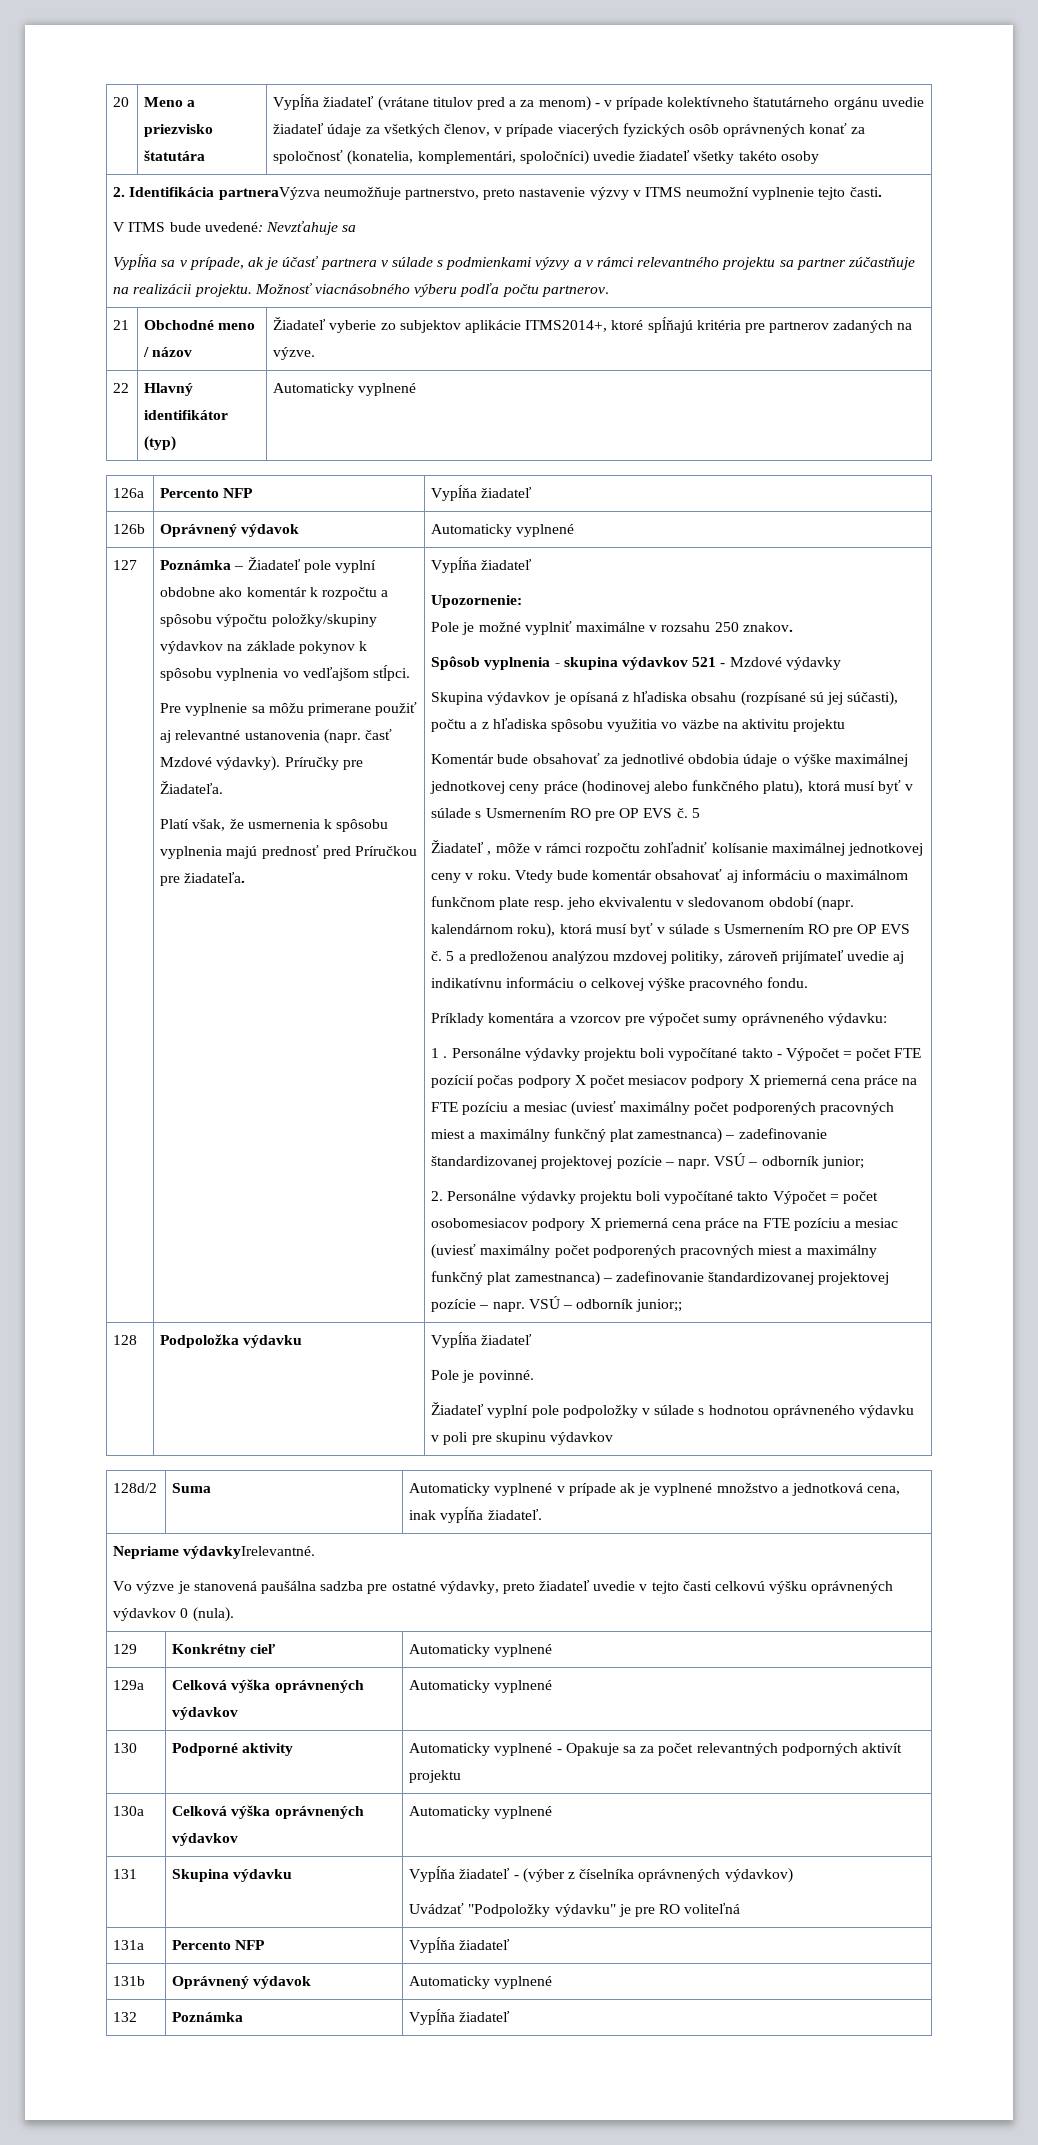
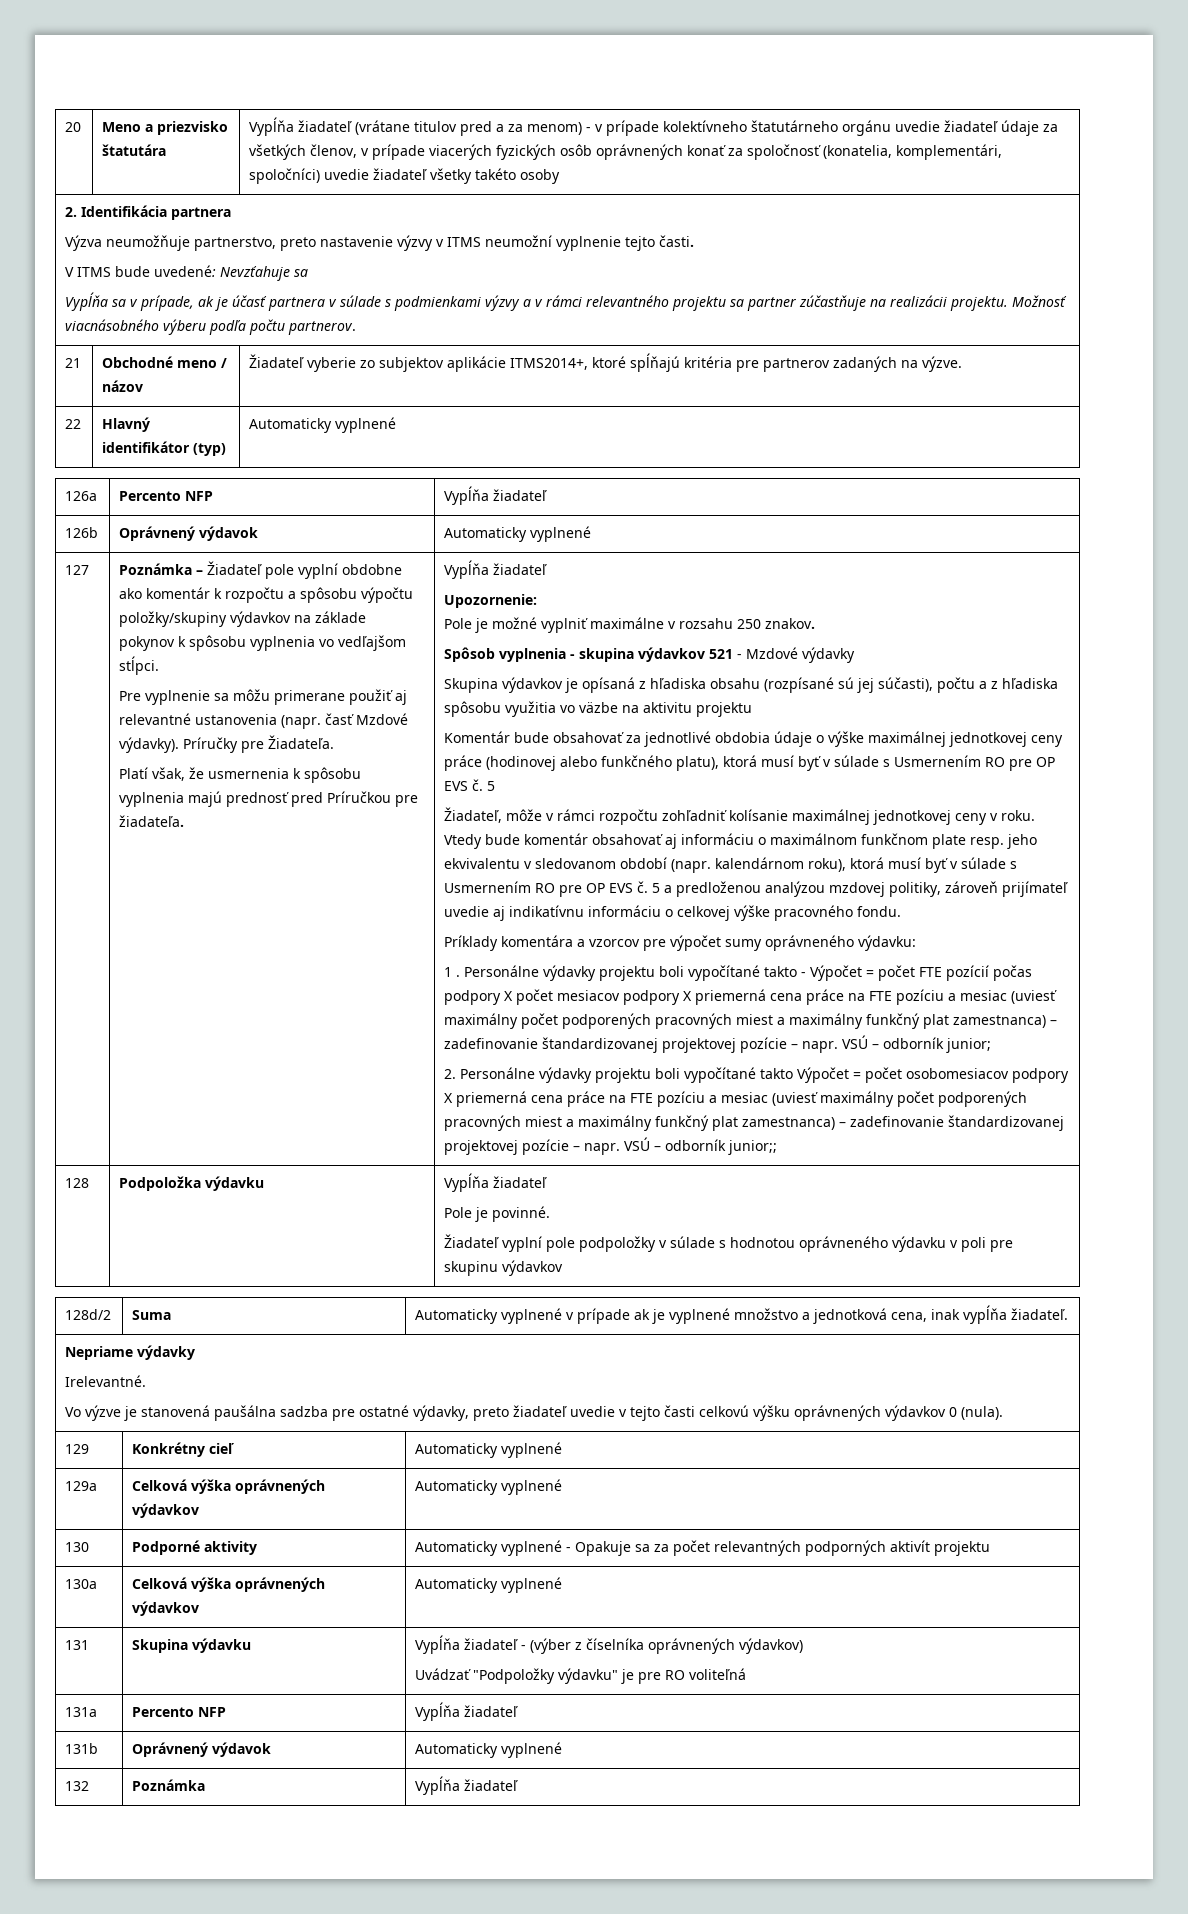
- 2. Identifikácia partneraVýzva neumožňuje partnerstvo, preto nastavenie výzvy v ITMS neumožní vyplnenie tejto časti.
+ 2. Identifikácia partnera
+ Výzva neumožňuje partnerstvo, preto nastavenie výzvy v ITMS neumožní vyplnenie tejto časti.
- Žiadateľ , môže v rámci rozpočtu zohľadniť kolísanie maximálnej jednotkovej ceny v roku.
+ Žiadateľ, môže v rámci rozpočtu zohľadniť kolísanie maximálnej jednotkovej ceny v roku.
- Nepriame výdavkyIrelevantné.
+ Nepriame výdavky
+ Irelevantné.

